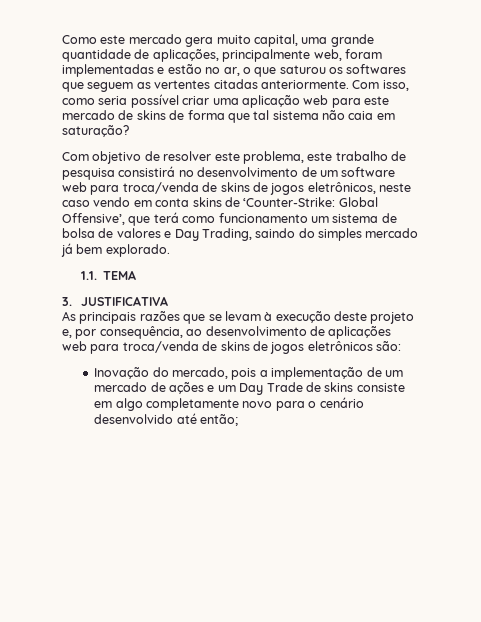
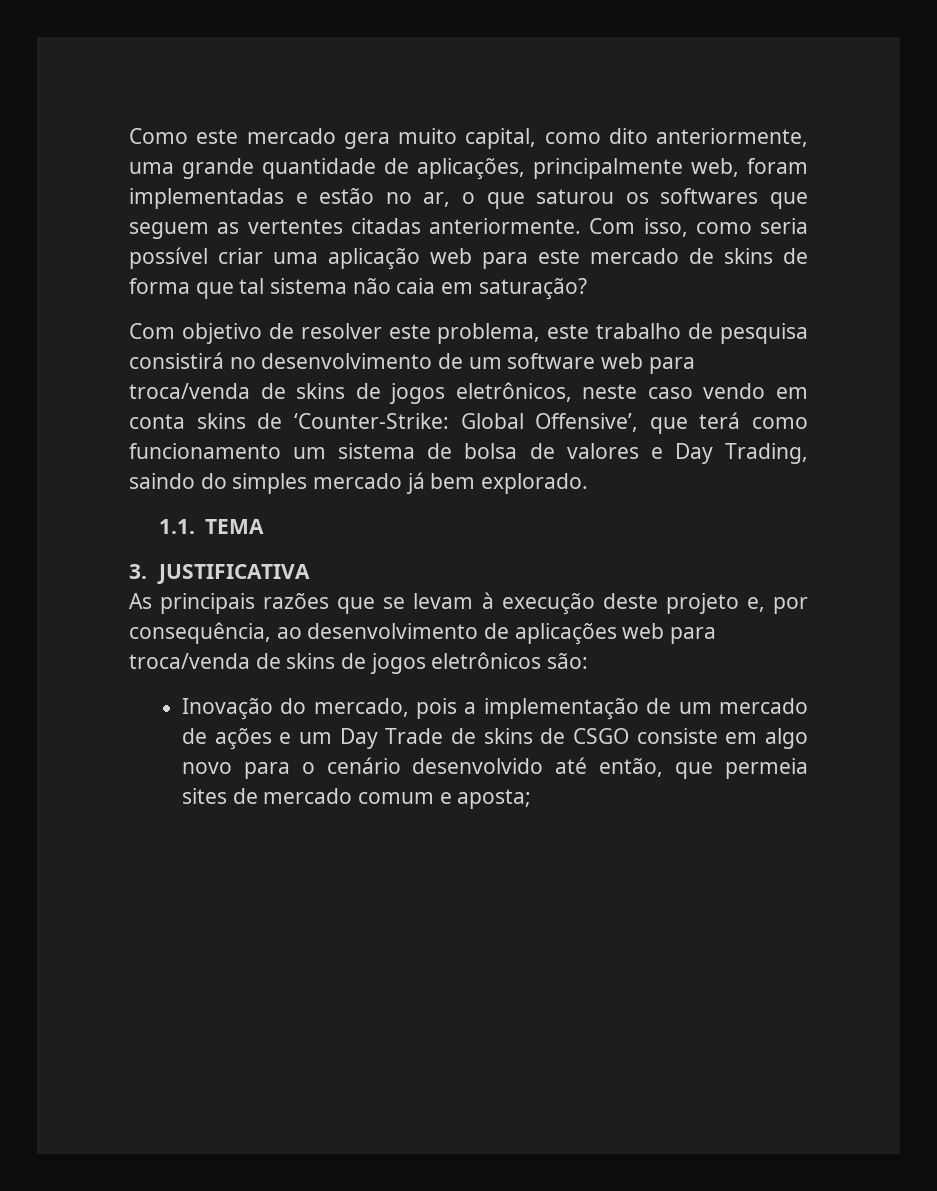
- Como este mercado gera muito capital, uma grande quantidade de aplicações, principalmente web, foram implementadas e estão no ar, o que saturou os softwares que seguem as vertentes citadas anteriormente.
+ Como este mercado gera muito capital, como dito anteriormente, uma grande quantidade de aplicações, principalmente web, foram implementadas e estão no ar, o que saturou os softwares que seguem as vertentes citadas anteriormente.
- Inovação do mercado, pois a implementação de um mercado de ações e um Day Trade de skins consiste em algo completamente novo para o cenário desenvolvido até então;
+ Inovação do mercado, pois a implementação de um mercado de ações e um Day Trade de skins de CSGO consiste em algo novo para o cenário desenvolvido até então, que permeia sites de mercado comum e aposta;

